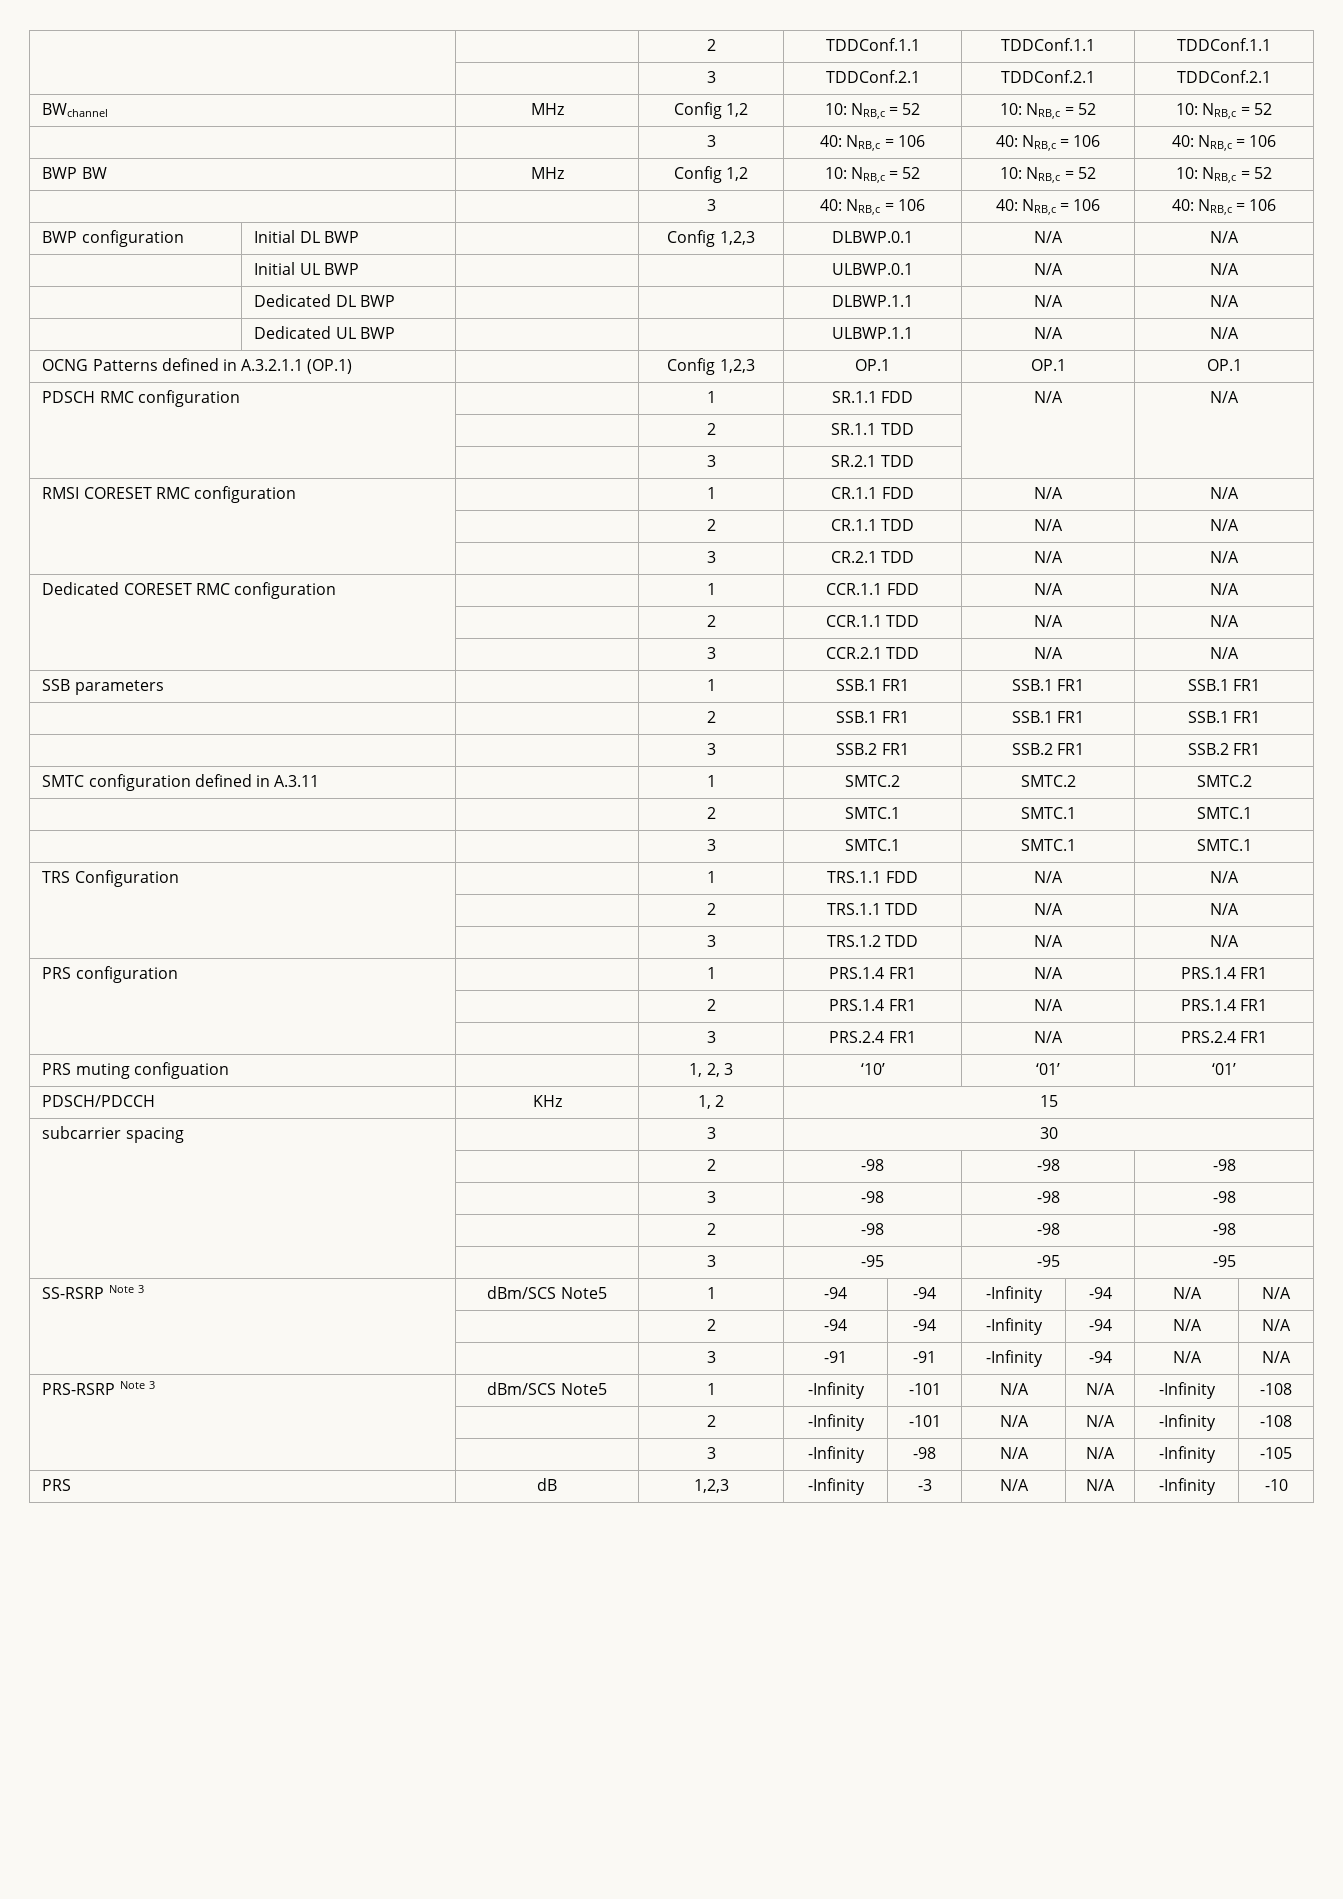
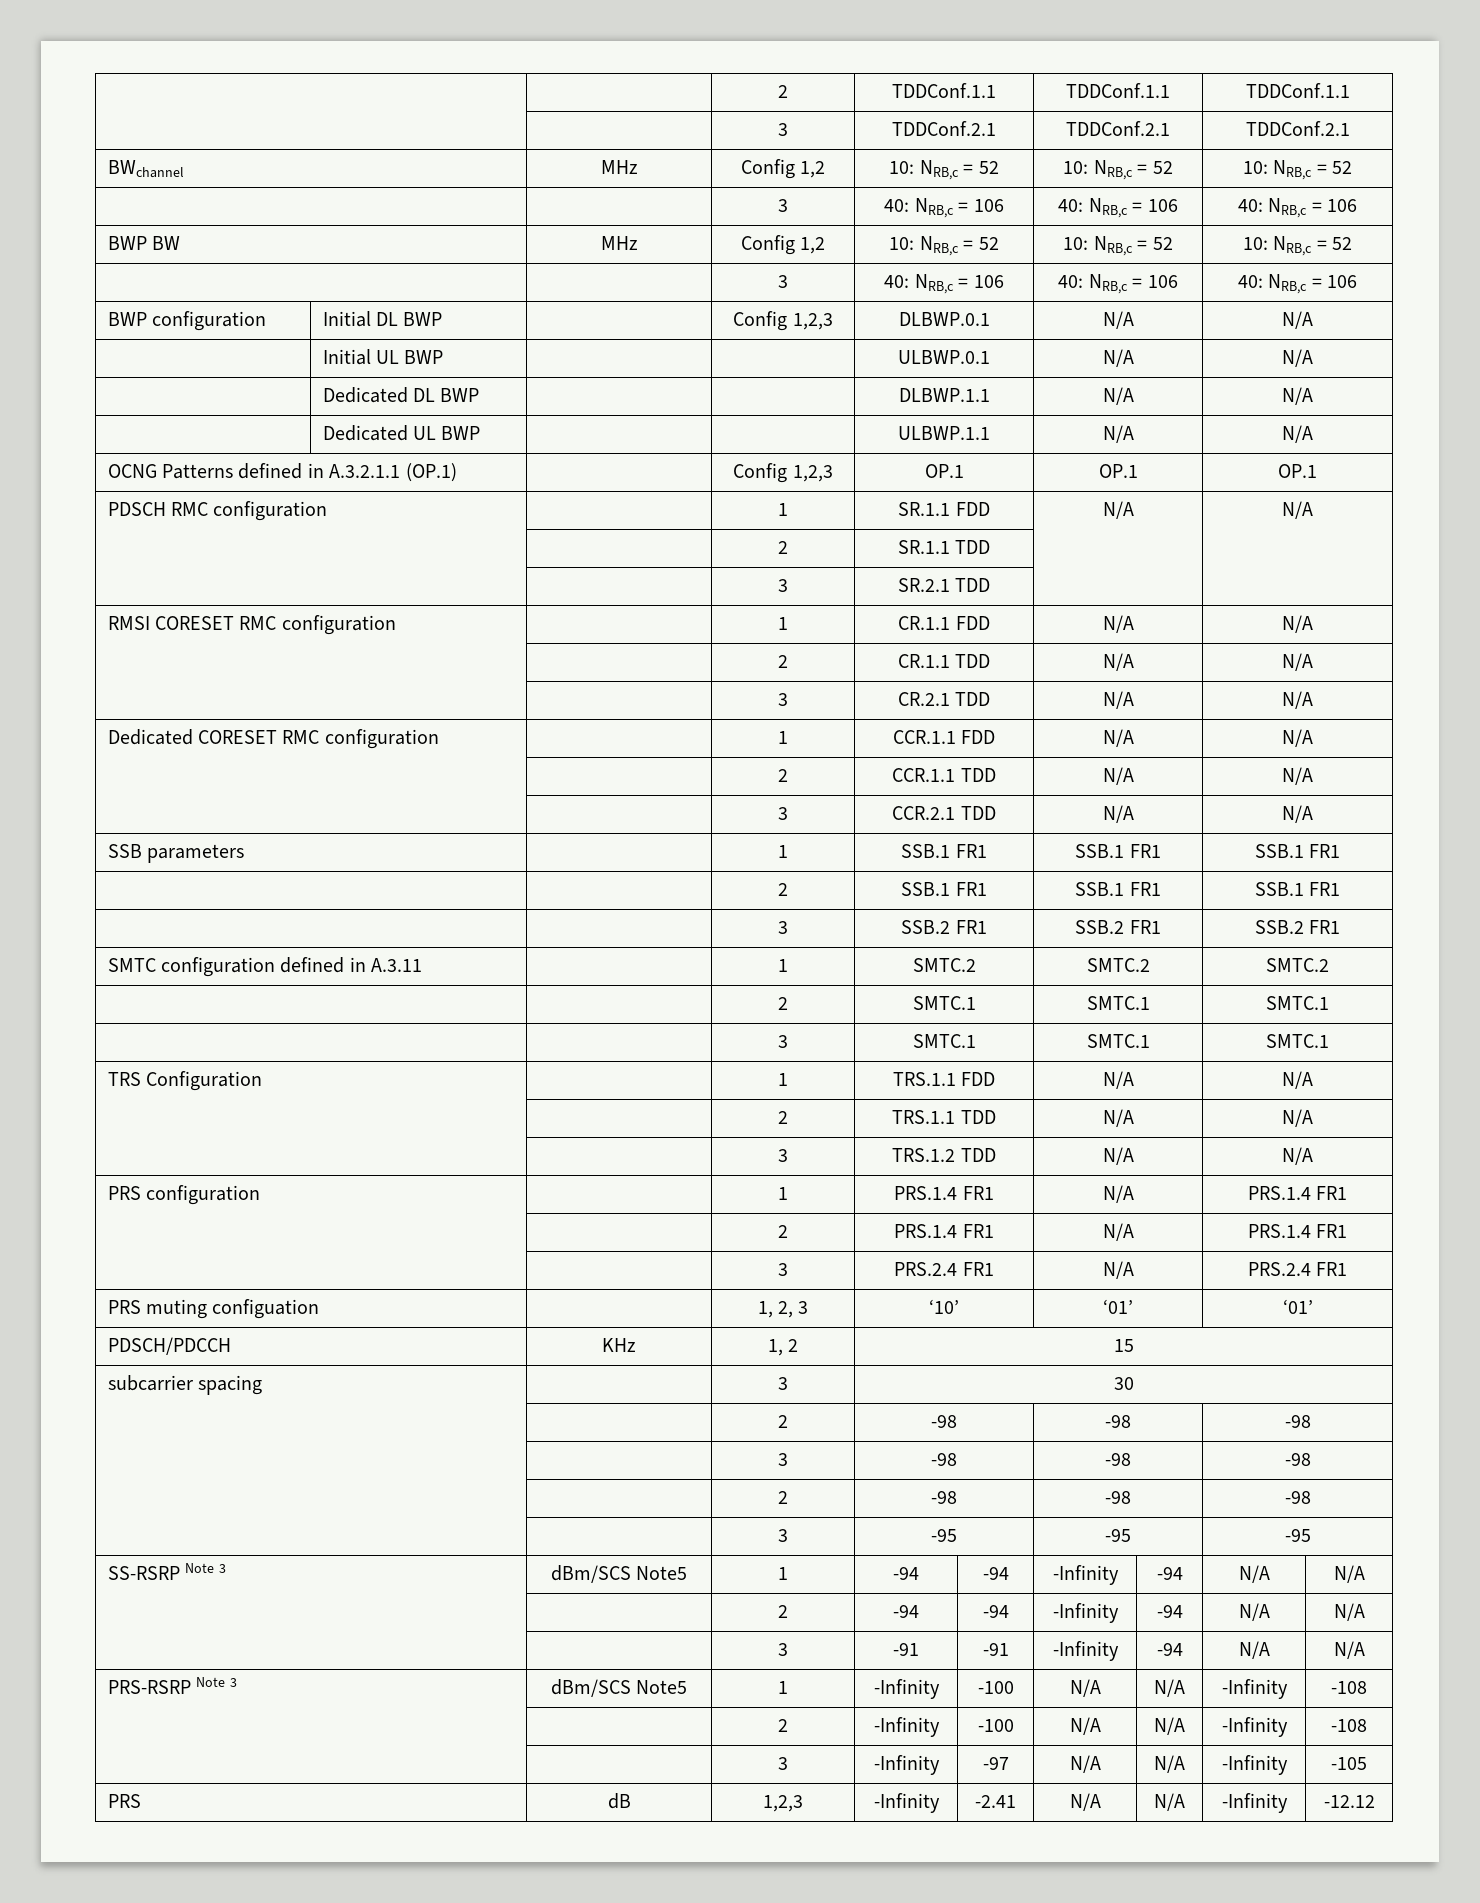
- PRS-RSRP Note 3 | dBm/SCS Note5 | 1 | -Infinity | -101 | N/A | N/A | -Infinity | -108
+ PRS-RSRP Note 3 | dBm/SCS Note5 | 1 | -Infinity | -100 | N/A | N/A | -Infinity | -108
- | | 2 | -Infinity | -101 | N/A | N/A | -Infinity | -108
+ | | 2 | -Infinity | -100 | N/A | N/A | -Infinity | -108
- | | 3 | -Infinity | -98 | N/A | N/A | -Infinity | -105
+ | | 3 | -Infinity | -97 | N/A | N/A | -Infinity | -105
- PRS | dB | 1,2,3 | -Infinity | -3 | N/A | N/A | -Infinity | -10
+ PRS | dB | 1,2,3 | -Infinity | -2.41 | N/A | N/A | -Infinity | -12.12

